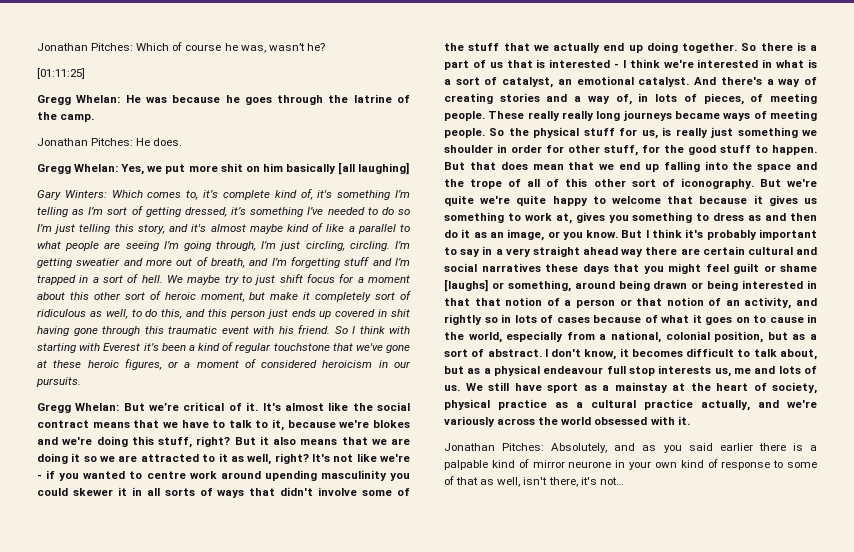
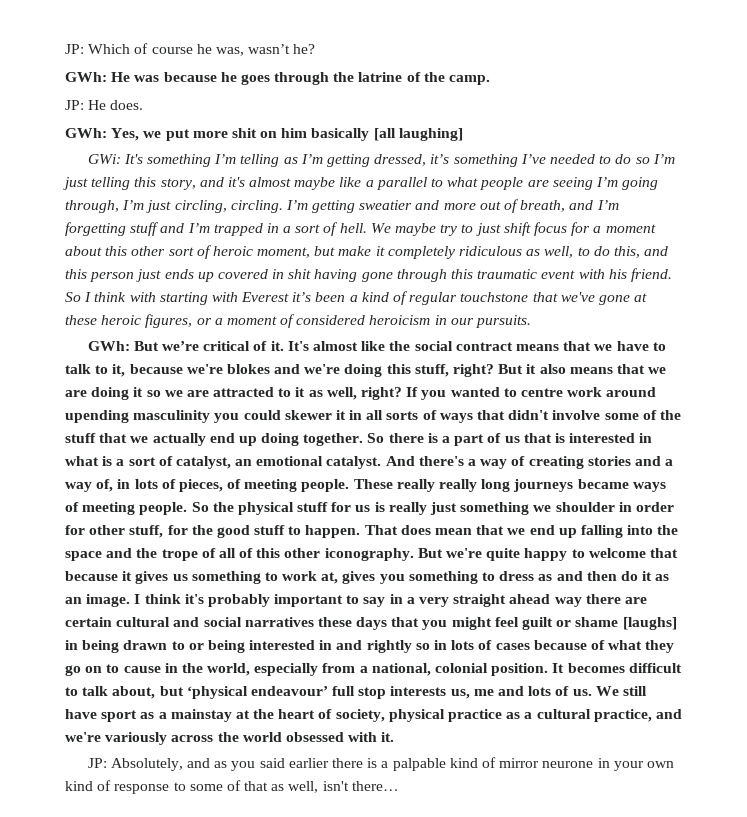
- Jonathan Pitches: Which of course he was, wasn’t he?
+ JP: Which of course he was, wasn’t he?
- [01:11:25]
- Gregg Whelan: He was because he goes through the latrine of the camp.
+ GWh: He was because he goes through the latrine of the camp.
- Jonathan Pitches: He does.
+ JP: He does.
- Gregg Whelan: Yes, we put more shit on him basically [all laughing]
+ GWh: Yes, we put more shit on him basically [all laughing]
- Gary Winters: Which comes to, it’s complete kind of, it's something I’m telling as I’m sort of getting dressed, it’s something I’ve needed to do so I’m just telling this story, and it's almost maybe kind of like a parallel to what people are seeing I’m going through, I’m just circling, circling.
+ GWi: It's something I’m telling as I’m getting dressed, it’s something I’ve needed to do so I’m just telling this story, and it's almost maybe like a parallel to what people are seeing I’m going through, I’m just circling, circling.
- We maybe try to just shift focus for a moment about this other sort of heroic moment, but make it completely sort of ridiculous as well, to do this, and this person just ends up covered in shit having gone through this traumatic event with his friend.
+ We maybe try to just shift focus for a moment about this other sort of heroic moment, but make it completely ridiculous as well, to do this, and this person just ends up covered in shit having gone through this traumatic event with his friend.
- Gregg Whelan: But we’re critical of it.
+ GWh: But we’re critical of it.
- It's not like we're - if you wanted to centre work around upending masculinity you could skewer it in all sorts of ways that didn't involve some of the stuff that we actually end up doing together.
+ If you wanted to centre work around upending masculinity you could skewer it in all sorts of ways that didn't involve some of the stuff that we actually end up doing together.
- So there is a part of us that is interested - I think we're interested in what is a sort of catalyst, an emotional catalyst.
+ So there is a part of us that is interested in what is a sort of catalyst, an emotional catalyst.
- So the physical stuff for us, is really just something we shoulder in order for other stuff, for the good stuff to happen.
+ So the physical stuff for us is really just something we shoulder in order for other stuff, for the good stuff to happen.
- But that does mean that we end up falling into the space and the trope of all of this other sort of iconography.
+ That does mean that we end up falling into the space and the trope of all of this other iconography.
- But we're quite we're quite happy to welcome that because it gives us something to work at, gives you something to dress as and then do it as an image, or you know. But I think it's probably important to say in a very straight ahead way there are certain cultural and social narratives these days that you might feel guilt or shame [laughs] or something, around being drawn or being interested in that that notion of a person or that notion of an activity, and rightly so in lots of cases because of what it goes on to cause in the world, especially from a national, colonial position, but as a sort of abstract. I don't know, it becomes difficult to talk about, but as a physical endeavour full stop interests us, me and lots of us.
+ But we're quite happy to welcome that because it gives us something to work at, gives you something to dress as and then do it as an image. I think it's probably important to say in a very straight ahead way there are certain cultural and social narratives these days that you might feel guilt or shame [laughs] in being drawn to or being interested in and rightly so in lots of cases because of what they go on to cause in the world, especially from a national, colonial position. It becomes difficult to talk about, but ‘physical endeavour’ full stop interests us, me and lots of us.
- We still have sport as a mainstay at the heart of society, physical practice as a cultural practice actually, and we're variously across the world obsessed with it.
+ We still have sport as a mainstay at the heart of society, physical practice as a cultural practice, and we're variously across the world obsessed with it.
- Jonathan Pitches: Absolutely, and as you said earlier there is a palpable kind of mirror neurone in your own kind of response to some of that as well, isn't there, it's not…
+ JP: Absolutely, and as you said earlier there is a palpable kind of mirror neurone in your own kind of response to some of that as well, isn't there…

